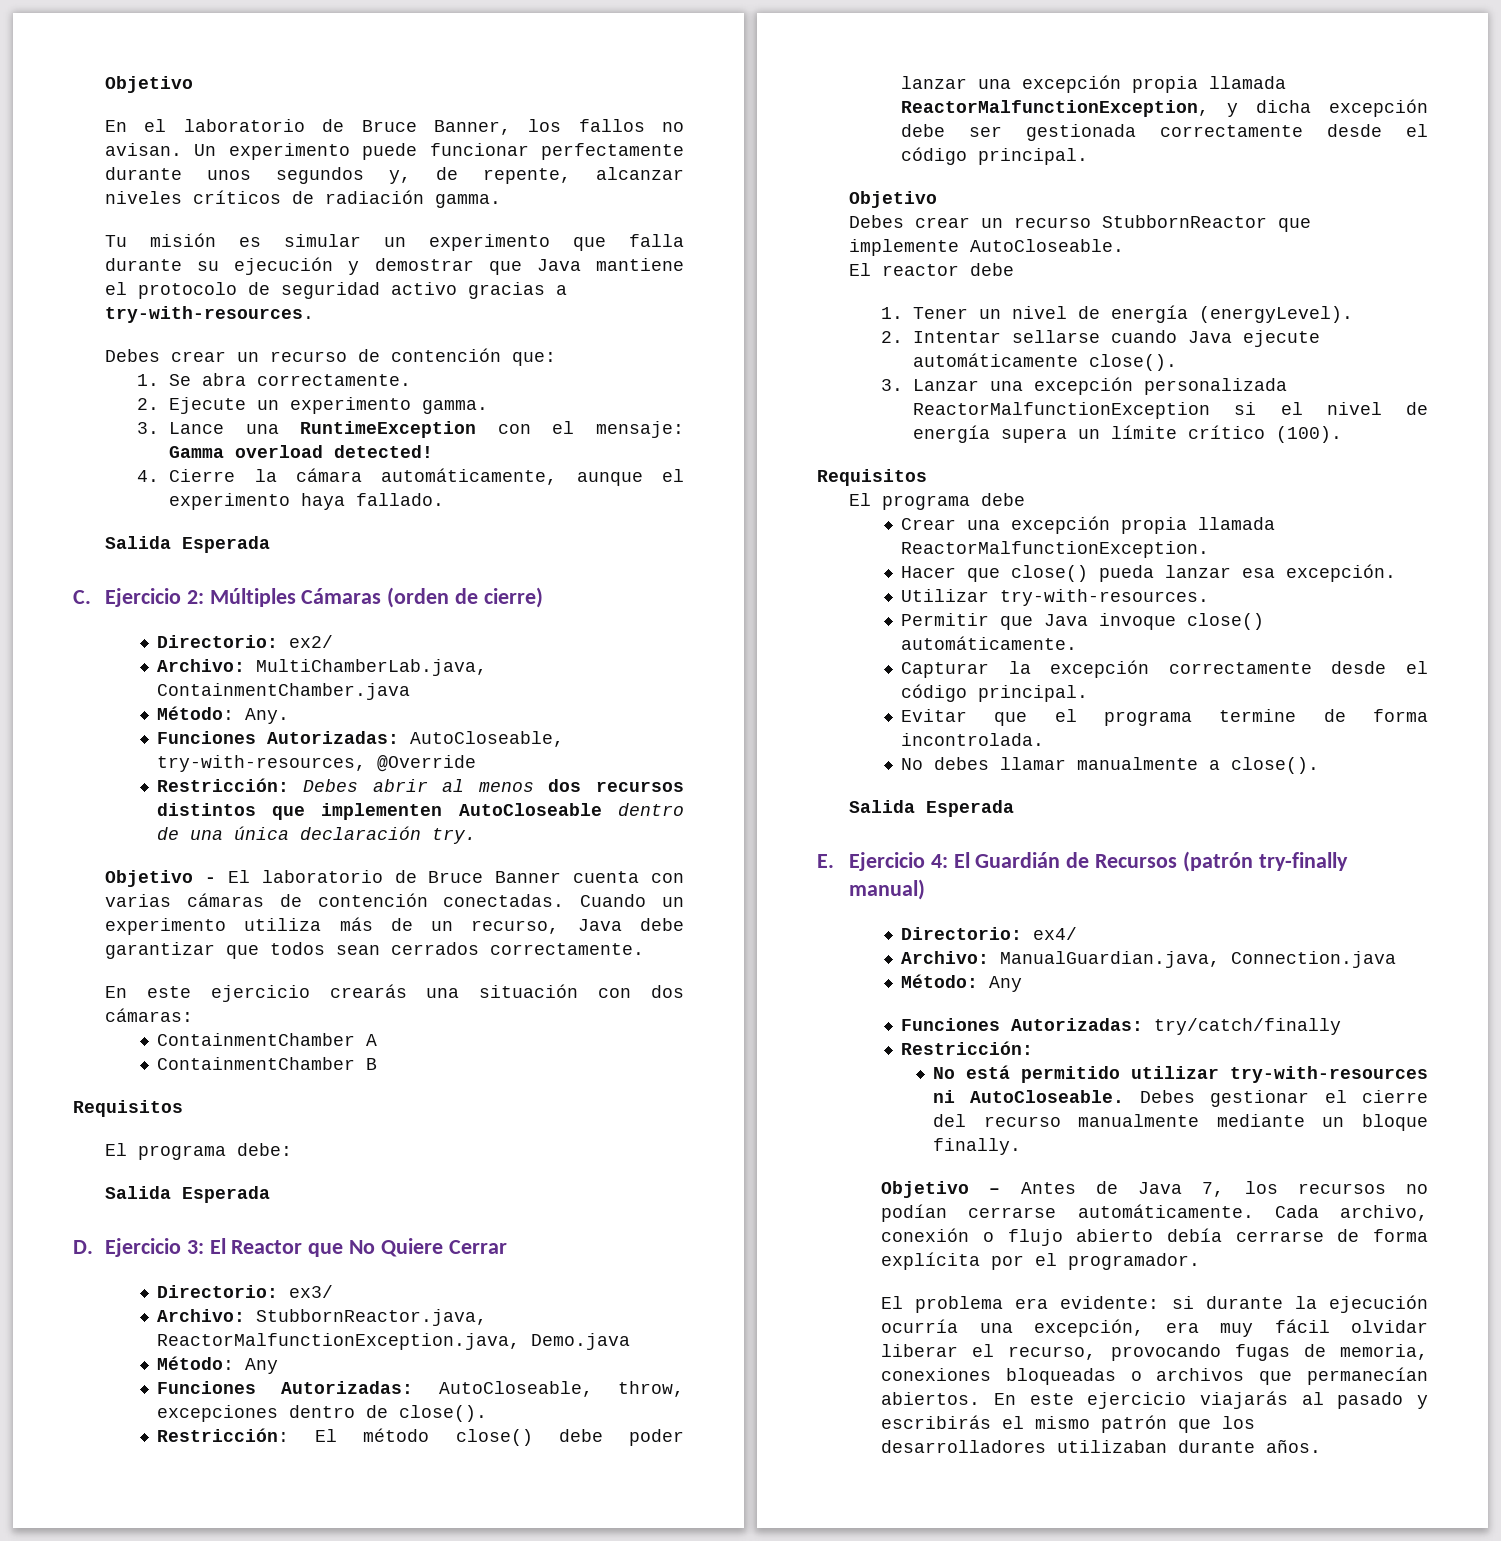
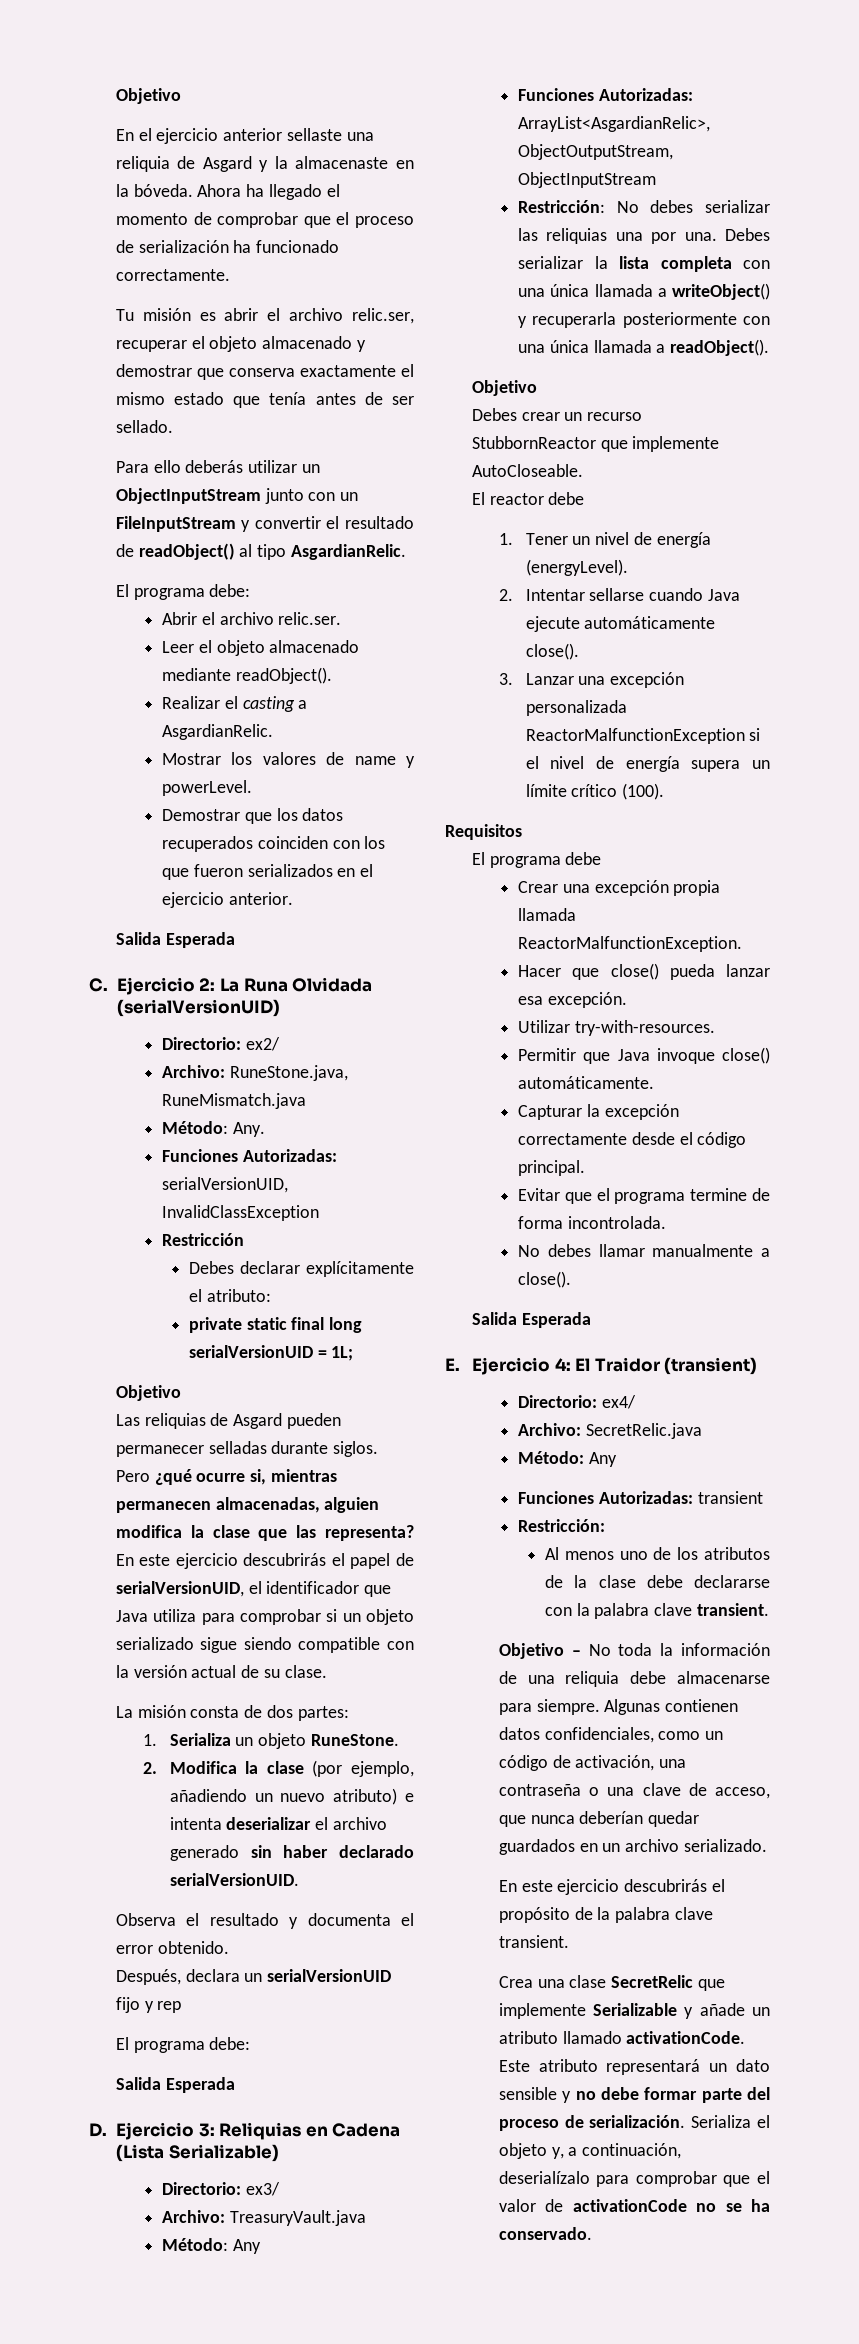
- En el laboratorio de Bruce Banner, los fallos no avisan. Un experimento puede funcionar perfectamente durante unos segundos y, de repente, alcanzar niveles críticos de radiación gamma.
- Tu misión es simular un experimento que falla durante su ejecución y demostrar que Java mantiene el protocolo de seguridad activo gracias a try-with-resources.
- Debes crear un recurso de contención que:
- 1. Se abra correctamente.
- 2. Ejecute un experimento gamma.
- 3. Lance una RuntimeException con el mensaje: Gamma overload detected!
- 4. Cierre la cámara automáticamente, aunque el experimento haya fallado.
+ En el ejercicio anterior sellaste una reliquia de Asgard y la almacenaste en la bóveda. Ahora ha llegado el momento de comprobar que el proceso de serialización ha funcionado correctamente.
+ Tu misión es abrir el archivo relic.ser, recuperar el objeto almacenado y demostrar que conserva exactamente el mismo estado que tenía antes de ser sellado.
+ Para ello deberás utilizar un ObjectInputStream junto con un FileInputStream y convertir el resultado de readObject() al tipo AsgardianRelic.
+ El programa debe:
+ Abrir el archivo relic.ser.
+ Leer el objeto almacenado mediante readObject().
+ Realizar el casting a AsgardianRelic.
+ Mostrar los valores de name y powerLevel.
+ Demostrar que los datos recuperados coinciden con los que fueron serializados en el ejercicio anterior.
- C. Ejercicio 2: Múltiples Cámaras (orden de cierre)
+ C. Ejercicio 2: La Runa Olvidada (serialVersionUID)
- Archivo: MultiChamberLab.java, ContainmentChamber.java
+ Archivo: RuneStone.java, RuneMismatch.java
- Funciones Autorizadas: AutoCloseable, try-with-resources, @Override
- Restricción: Debes abrir al menos dos recursos distintos que implementen AutoCloseable dentro de una única declaración try.
- Objetivo - El laboratorio de Bruce Banner cuenta con varias cámaras de contención conectadas. Cuando un experimento utiliza más de un recurso, Java debe garantizar que todos sean cerrados correctamente.
- En este ejercicio crearás una situación con dos cámaras:
- ContainmentChamber A
- ContainmentChamber B
- Requisitos
+ Funciones Autorizadas: serialVersionUID, InvalidClassException
+ Restricción
+ Debes declarar explícitamente el atributo:
+ private static final long serialVersionUID = 1L;
+ Objetivo
+ Las reliquias de Asgard pueden permanecer selladas durante siglos. Pero ¿qué ocurre si, mientras permanecen almacenadas, alguien modifica la clase que las representa? En este ejercicio descubrirás el papel de serialVersionUID, el identificador que Java utiliza para comprobar si un objeto serializado sigue siendo compatible con la versión actual de su clase.
+ La misión consta de dos partes:
+ 1. Serializa un objeto RuneStone.
+ 2. Modifica la clase (por ejemplo, añadiendo un nuevo atributo) e intenta deserializar el archivo generado sin haber declarado serialVersionUID.
+ Observa el resultado y documenta el error obtenido.
+ Después, declara un serialVersionUID fijo y rep
- D. Ejercicio 3: El Reactor que No Quiere Cerrar
+ D. Ejercicio 3: Reliquias en Cadena (Lista Serializable)
- Archivo: StubbornReactor.java, ReactorMalfunctionException.java, Demo.java
+ Archivo: TreasuryVault.java
  Método: Any
- Funciones Autorizadas: AutoCloseable, throw, excepciones dentro de close().
- Restricción: El método close() debe poder lanzar una excepción propia llamada ReactorMalfunctionException, y dicha excepción debe ser gestionada correctamente desde el código principal.
+ Funciones Autorizadas: ArrayList<AsgardianRelic>, ObjectOutputStream, ObjectInputStream
+ Restricción: No debes serializar las reliquias una por una. Debes serializar la lista completa con una única llamada a writeObject() y recuperarla posteriormente con una única llamada a readObject().
- E. Ejercicio 4: El Guardián de Recursos (patrón try-finally manual)
+ E. Ejercicio 4: El Traidor (transient)
- Archivo: ManualGuardian.java, Connection.java
+ Archivo: SecretRelic.java
  Método: Any
- Funciones Autorizadas: try/catch/finally
+ Funciones Autorizadas: transient
- No está permitido utilizar try-with-resources ni AutoCloseable. Debes gestionar el cierre del recurso manualmente mediante un bloque finally.
- Objetivo – Antes de Java 7, los recursos no podían cerrarse automáticamente. Cada archivo, conexión o flujo abierto debía cerrarse de forma explícita por el programador.
- El problema era evidente: si durante la ejecución ocurría una excepción, era muy fácil olvidar liberar el recurso, provocando fugas de memoria, conexiones bloqueadas o archivos que permanecían abiertos. En este ejercicio viajarás al pasado y escribirás el mismo patrón que los desarrolladores utilizaban durante años.
+ Al menos uno de los atributos de la clase debe declararse con la palabra clave transient.
+ Objetivo – No toda la información de una reliquia debe almacenarse para siempre. Algunas contienen datos confidenciales, como un código de activación, una contraseña o una clave de acceso, que nunca deberían quedar guardados en un archivo serializado.
+ En este ejercicio descubrirás el propósito de la palabra clave transient.
+ Crea una clase SecretRelic que implemente Serializable y añade un atributo llamado activationCode. Este atributo representará un dato sensible y no debe formar parte del proceso de serialización. Serializa el objeto y, a continuación, deserialízalo para comprobar que el valor de activationCode no se ha conservado.

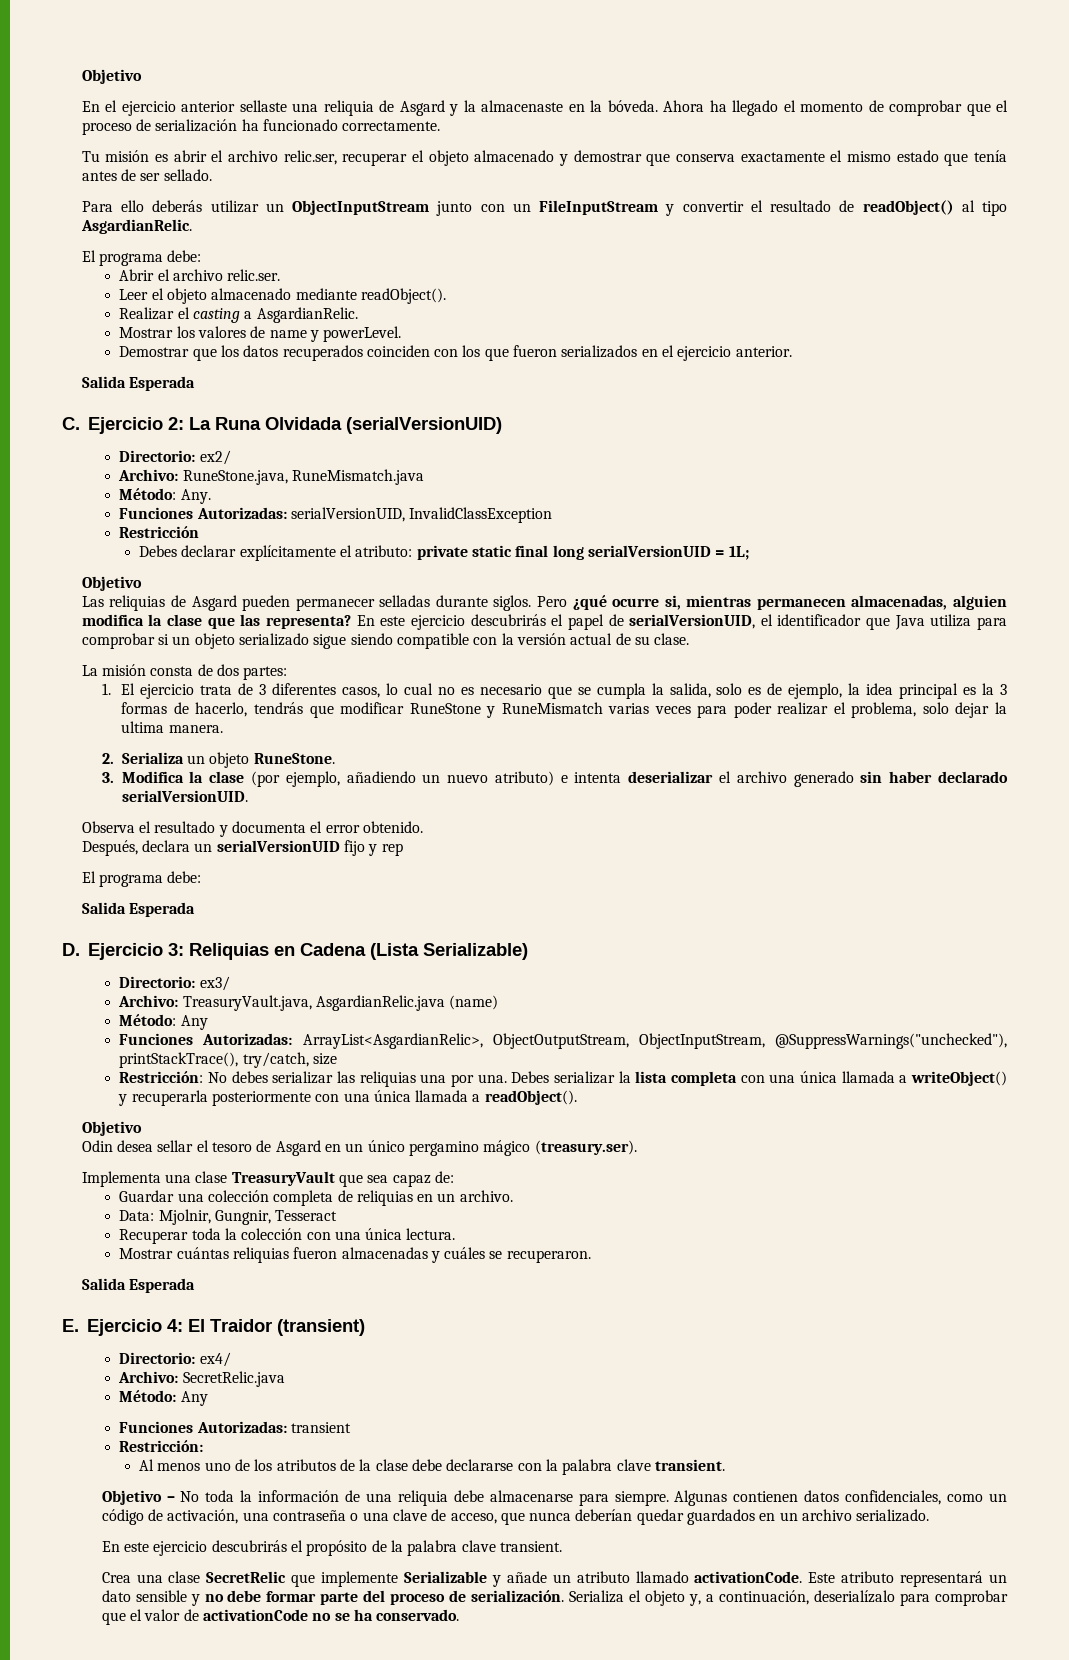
- Debes declarar explícitamente el atributo:
- private static final long serialVersionUID = 1L;
+ Debes declarar explícitamente el atributo: private static final long serialVersionUID = 1L;
- 1. Serializa un objeto RuneStone.
+ 1. El ejercicio trata de 3 diferentes casos, lo cual no es necesario que se cumpla la salida, solo es de ejemplo, la idea principal es la 3 formas de hacerlo, tendrás que modificar RuneStone y RuneMismatch varias veces para poder realizar el problema, solo dejar la ultima manera.
+ 2. Serializa un objeto RuneStone.
- 2. Modifica la clase (por ejemplo, añadiendo un nuevo atributo) e intenta deserializar el archivo generado sin haber declarado serialVersionUID.
+ 3. Modifica la clase (por ejemplo, añadiendo un nuevo atributo) e intenta deserializar el archivo generado sin haber declarado serialVersionUID.
- Archivo: TreasuryVault.java
+ Archivo: TreasuryVault.java, AsgardianRelic.java (name)
- Funciones Autorizadas: ArrayList<AsgardianRelic>, ObjectOutputStream, ObjectInputStream
+ Funciones Autorizadas: ArrayList<AsgardianRelic>, ObjectOutputStream, ObjectInputStream, @SuppressWarnings("unchecked"), printStackTrace(), try/catch, size
- Debes crear un recurso StubbornReactor que implemente AutoCloseable.
- El reactor debe
- 1. Tener un nivel de energía (energyLevel).
- 2. Intentar sellarse cuando Java ejecute automáticamente close().
- 3. Lanzar una excepción personalizada ReactorMalfunctionException si el nivel de energía supera un límite crítico (100).
- Requisitos
- El programa debe
- Crear una excepción propia llamada ReactorMalfunctionException.
- Hacer que close() pueda lanzar esa excepción.
- Utilizar try-with-resources.
- Permitir que Java invoque close() automáticamente.
- Capturar la excepción correctamente desde el código principal.
- Evitar que el programa termine de forma incontrolada.
- No debes llamar manualmente a close().
+ Odin desea sellar el tesoro de Asgard en un único pergamino mágico (treasury.ser).
+ Implementa una clase TreasuryVault que sea capaz de:
+ Guardar una colección completa de reliquias en un archivo.
+ Data: Mjolnir, Gungnir, Tesseract
+ Recuperar toda la colección con una única lectura.
+ Mostrar cuántas reliquias fueron almacenadas y cuáles se recuperaron.

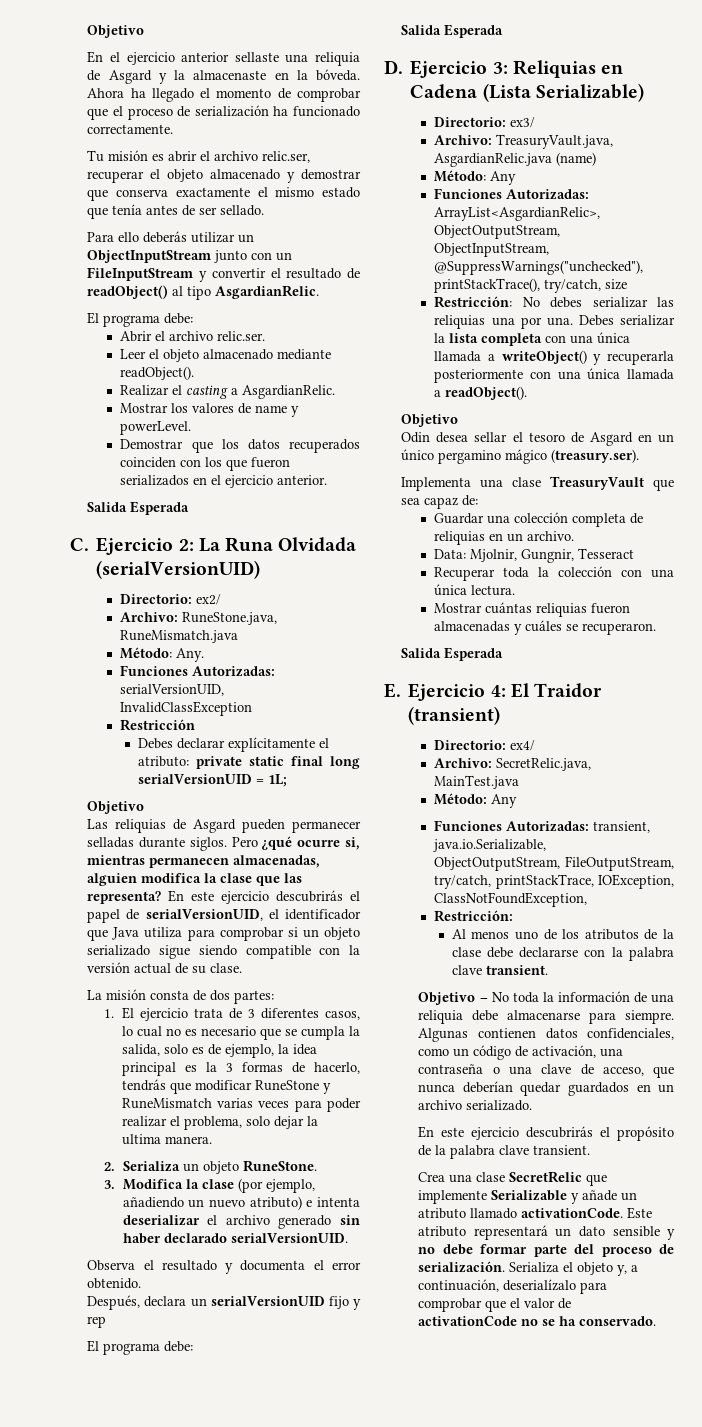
- Archivo: SecretRelic.java
+ Archivo: SecretRelic.java, MainTest.java
  Método: Any
- Funciones Autorizadas: transient
+ Funciones Autorizadas: transient, java.io.Serializable, ObjectOutputStream, FileOutputStream, try/catch, printStackTrace, IOException, ClassNotFoundException,

